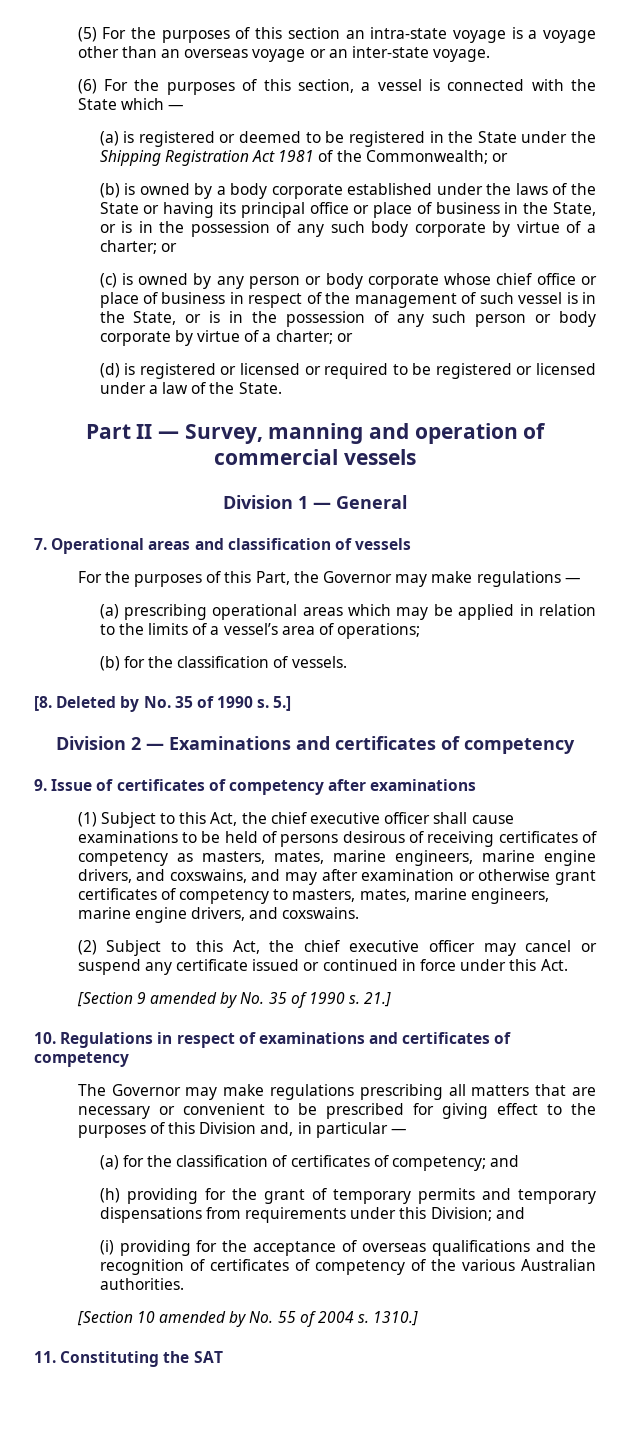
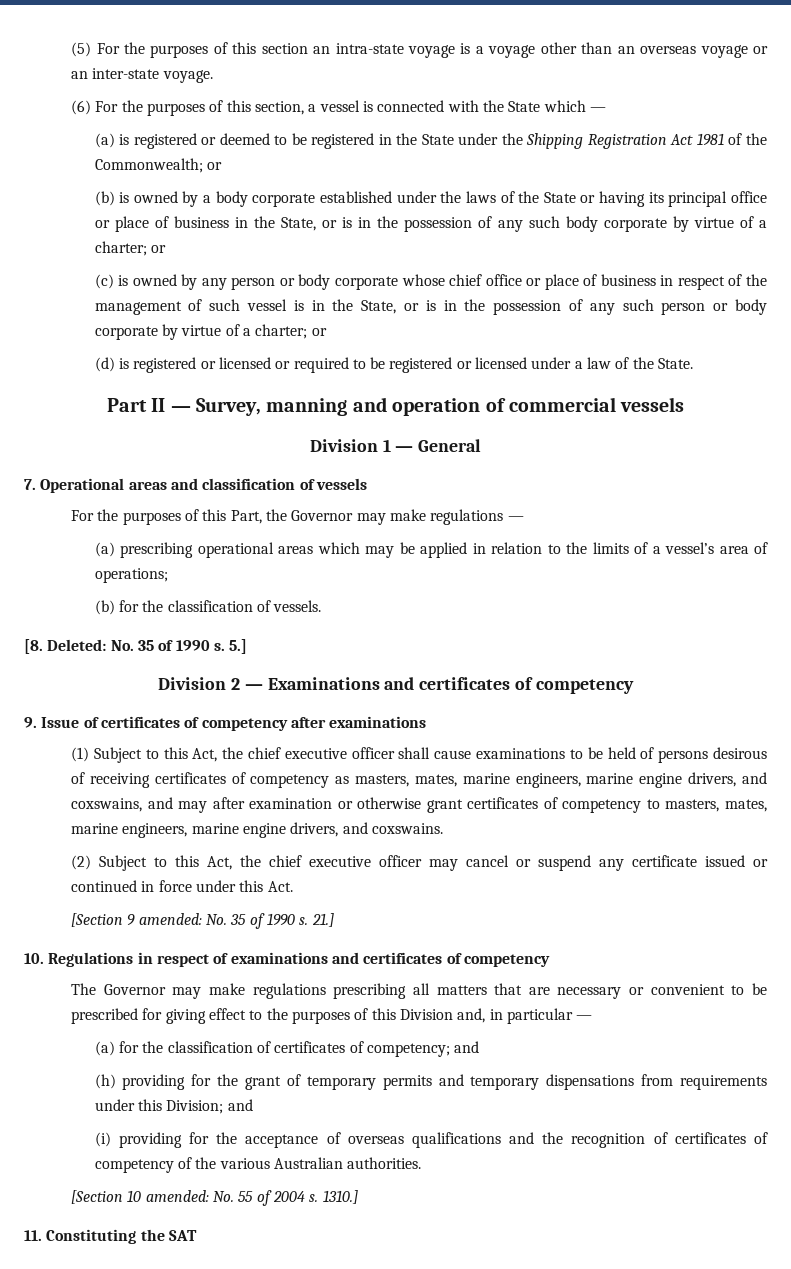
- [8. Deleted by No. 35 of 1990 s.
+ [8. Deleted: No. 35 of 1990 s.
- [Section 9 amended by No. 35 of 1990 s.
+ [Section 9 amended: No. 35 of 1990 s.
- [Section 10 amended by No. 55 of 2004 s.
+ [Section 10 amended: No. 55 of 2004 s.

